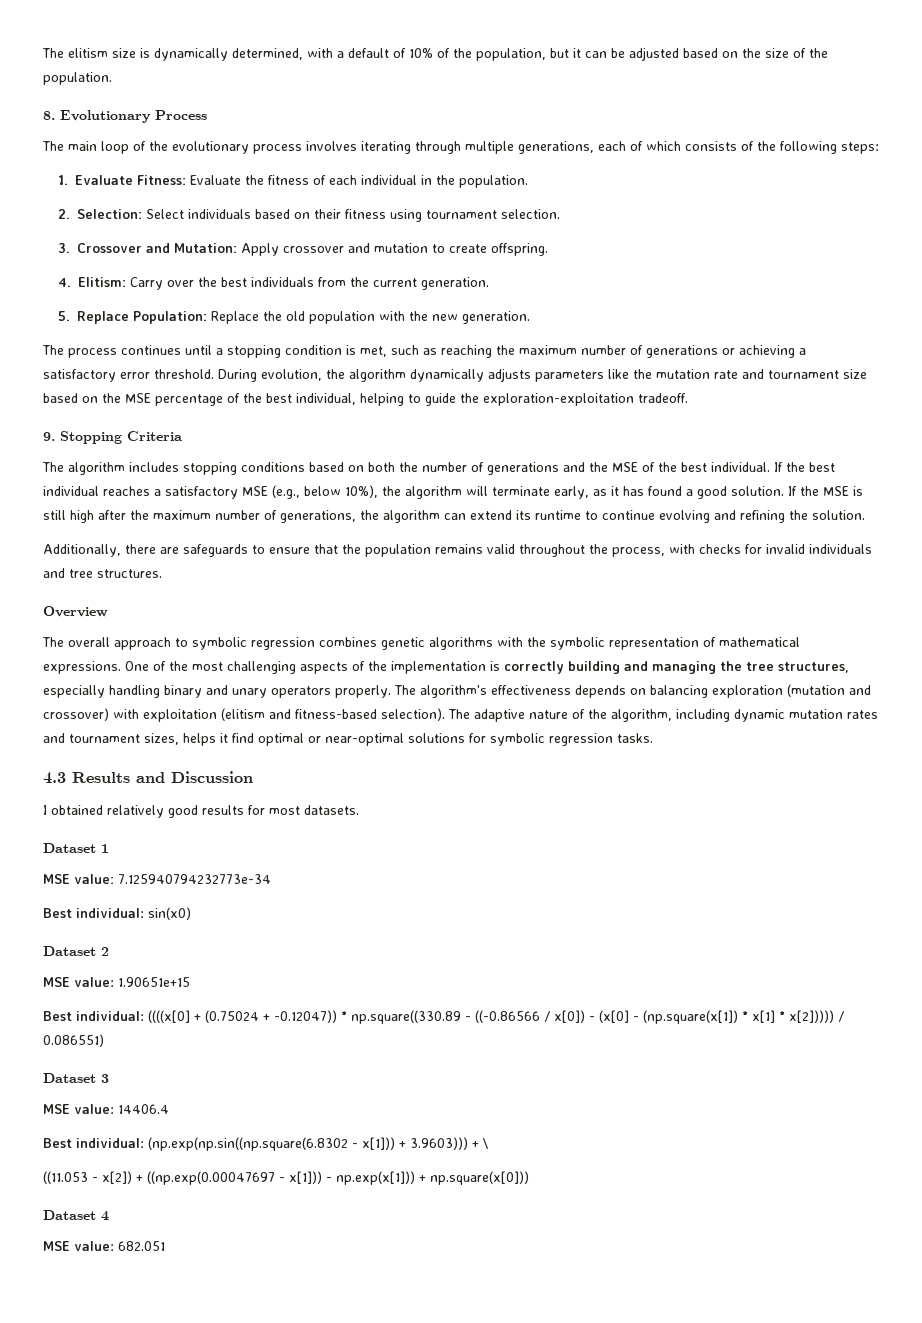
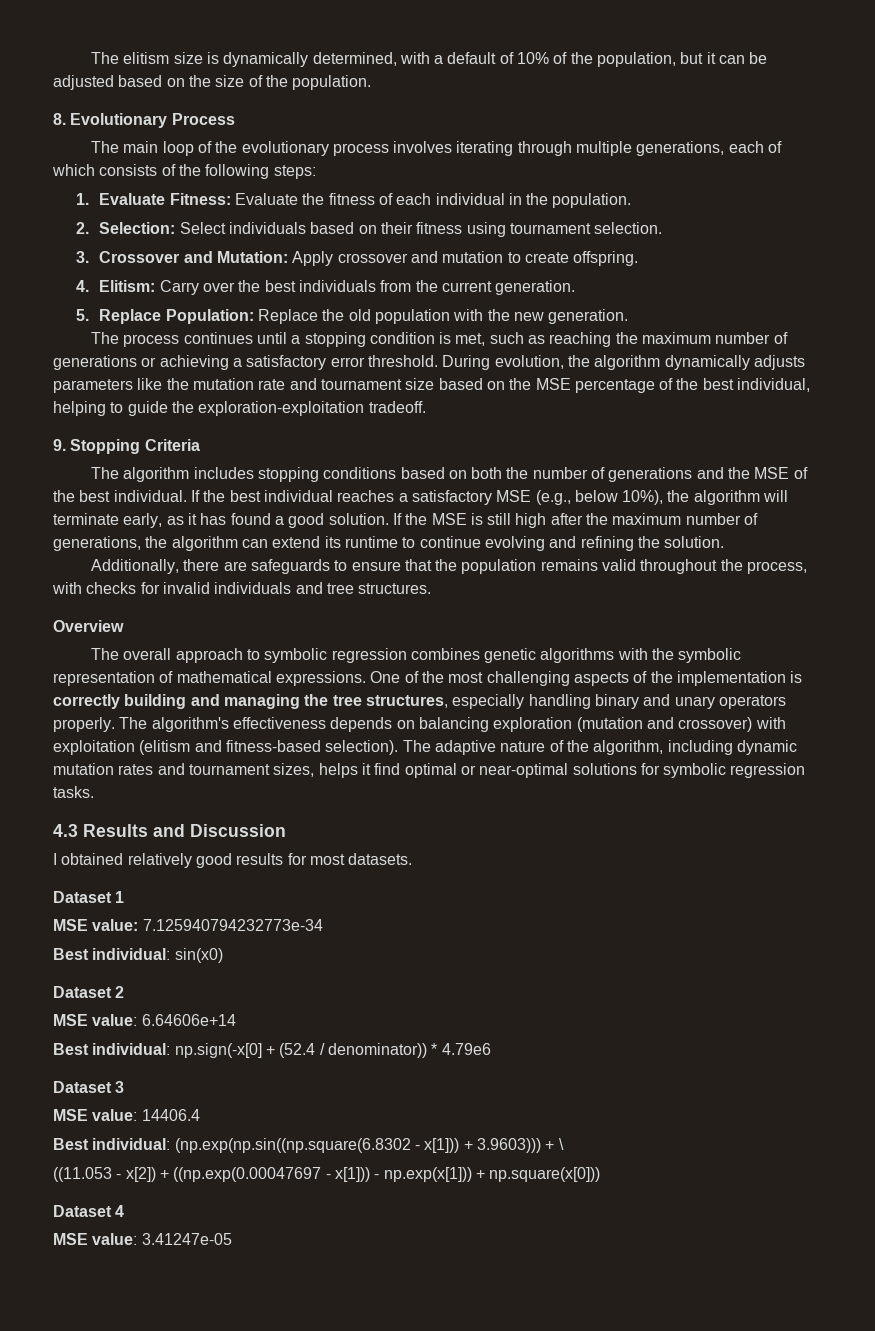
- MSE value: 1.90651e+15
- Best individual: ((((x[0] + (0.75024 + -0.12047)) * np.square((330.89 - ((-0.86566 / x[0]) - (x[0] - (np.square(x[1]) * x[1] * x[2])))) / 0.086551)
+ MSE value: 6.64606e+14
+ Best individual: np.sign(-x[0] + (52.4 / denominator)) * 4.79e6
- MSE value: 682.051
+ MSE value: 3.41247e-05

